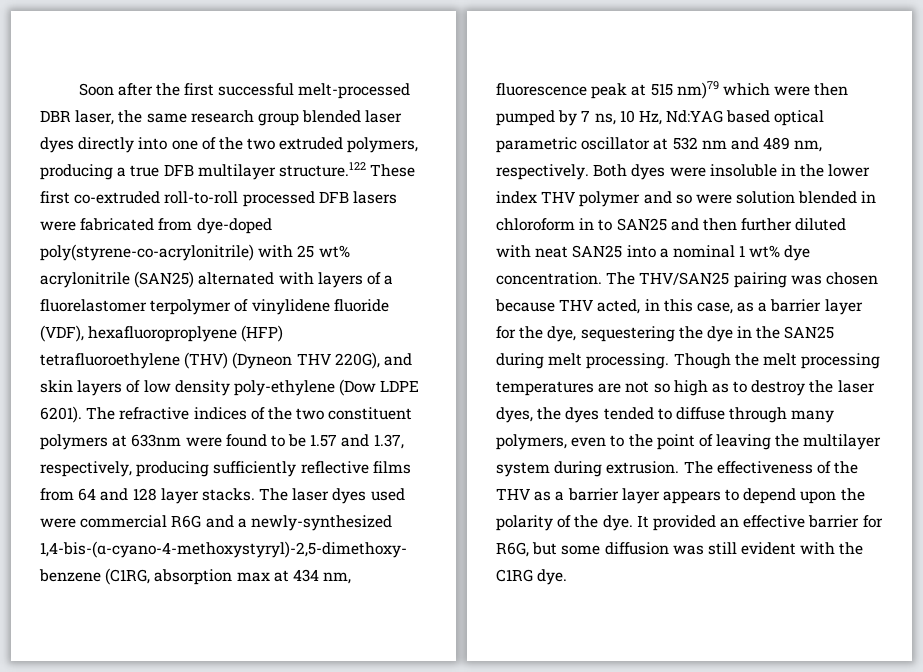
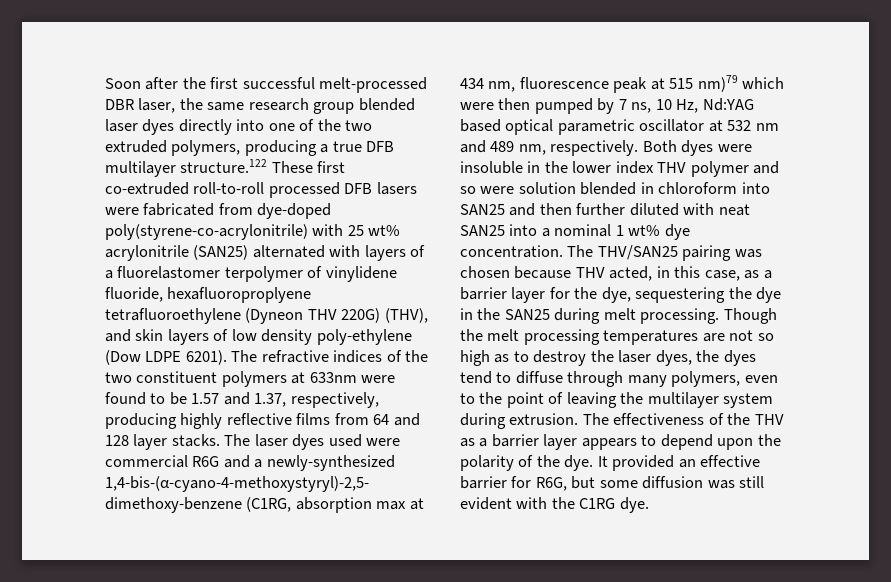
- Soon after the first successful melt-processed DBR laser, the same research group blended laser dyes directly into one of the two extruded polymers, producing a true DFB multilayer structure.122 These first co-extruded roll-to-roll processed DFB lasers were fabricated from dye-doped poly(styrene-co-acrylonitrile) with 25 wt% acrylonitrile (SAN25) alternated with layers of a fluorelastomer terpolymer of vinylidene fluoride (VDF), hexafluoroproplyene (HFP) tetrafluoroethylene (THV) (Dyneon THV 220G), and skin layers of low density poly-ethylene (Dow LDPE 6201).
+ Soon after the first successful melt-processed DBR laser, the same research group blended laser dyes directly into one of the two extruded polymers, producing a true DFB multilayer structure.122 These first co-extruded roll-to-roll processed DFB lasers were fabricated from dye-doped poly(styrene-co-acrylonitrile) with 25 wt% acrylonitrile (SAN25) alternated with layers of a fluorelastomer terpolymer of vinylidene fluoride, hexafluoroproplyene tetrafluoroethylene (Dyneon THV 220G) (THV), and skin layers of low density poly-ethylene (Dow LDPE 6201).
- The refractive indices of the two constituent polymers at 633nm were found to be 1.57 and 1.37, respectively, producing sufficiently reflective films from 64 and 128 layer stacks.
+ The refractive indices of the two constituent polymers at 633nm were found to be 1.57 and 1.37, respectively, producing highly reflective films from 64 and 128 layer stacks.
- Both dyes were insoluble in the lower index THV polymer and so were solution blended in chloroform in to SAN25 and then further diluted with neat SAN25 into a nominal 1 wt% dye concentration.
+ Both dyes were insoluble in the lower index THV polymer and so were solution blended in chloroform into SAN25 and then further diluted with neat SAN25 into a nominal 1 wt% dye concentration.
- Though the melt processing temperatures are not so high as to destroy the laser dyes, the dyes tended to diffuse through many polymers, even to the point of leaving the multilayer system during extrusion.
+ Though the melt processing temperatures are not so high as to destroy the laser dyes, the dyes tend to diffuse through many polymers, even to the point of leaving the multilayer system during extrusion.

